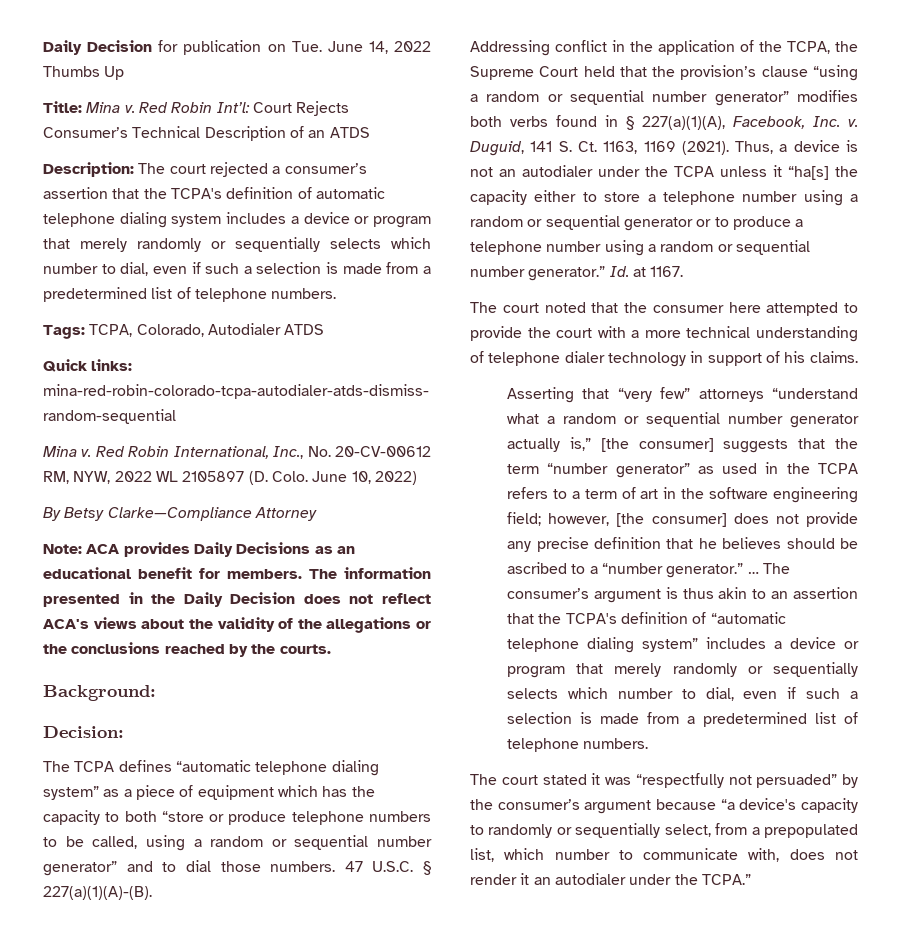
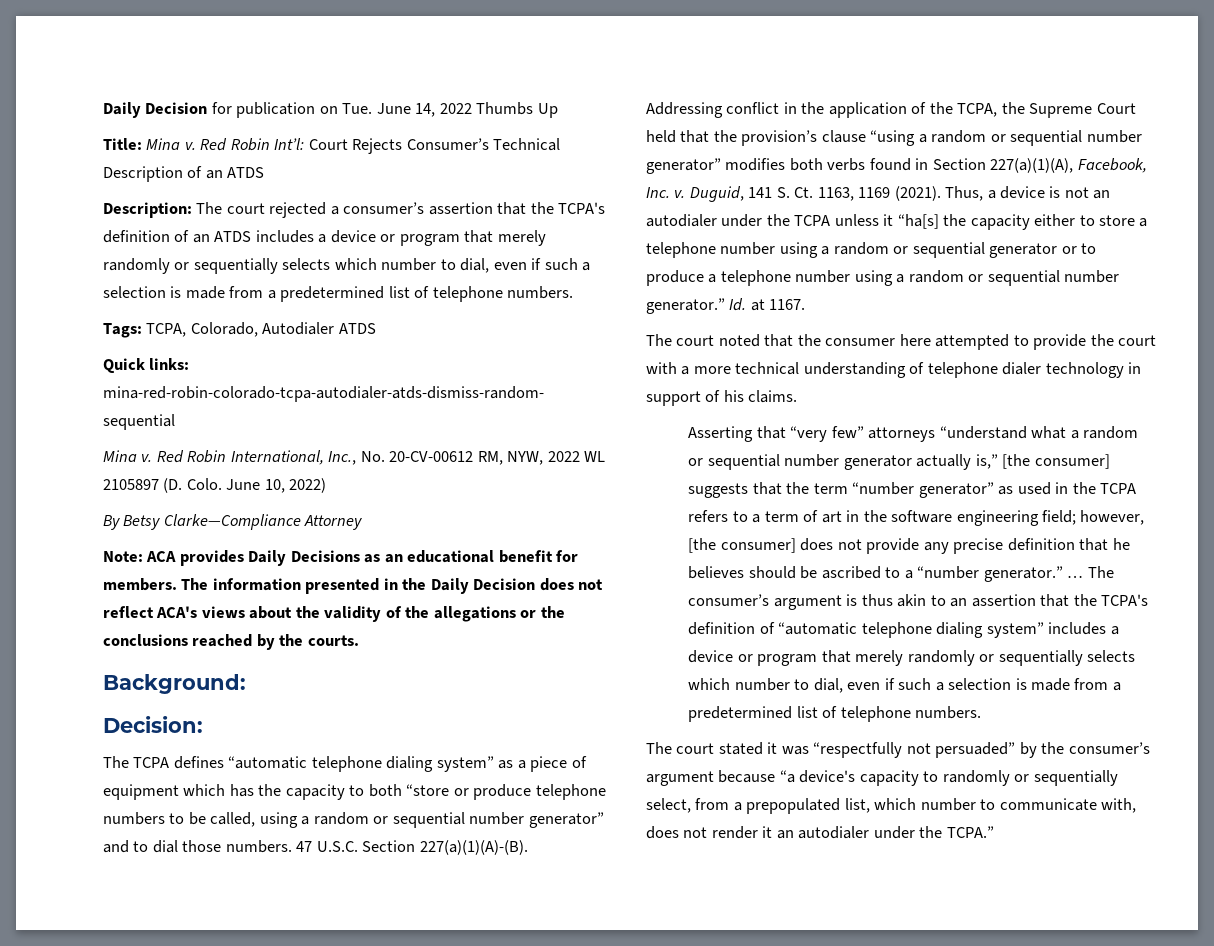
- Description: The court rejected a consumer’s assertion that the TCPA's definition of automatic telephone dialing system includes a device or program that merely randomly or sequentially selects which number to dial, even if such a selection is made from a predetermined list of telephone numbers.
+ Description: The court rejected a consumer’s assertion that the TCPA's definition of an ATDS includes a device or program that merely randomly or sequentially selects which number to dial, even if such a selection is made from a predetermined list of telephone numbers.
- 47 U.S.C. § 227(a)(1)(A)-(B).
+ 47 U.S.C. Section 227(a)(1)(A)-(B).
- Addressing conflict in the application of the TCPA, the Supreme Court held that the provision’s clause “using a random or sequential number generator” modifies both verbs found in § 227(a)(1)(A), Facebook, Inc. v.
+ Addressing conflict in the application of the TCPA, the Supreme Court held that the provision’s clause “using a random or sequential number generator” modifies both verbs found in Section 227(a)(1)(A), Facebook, Inc. v.

